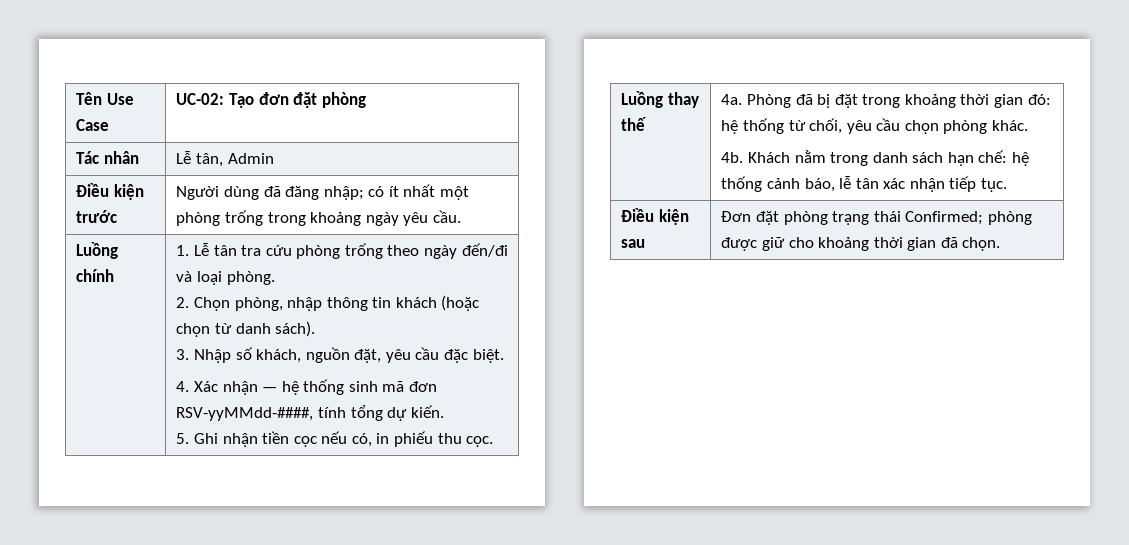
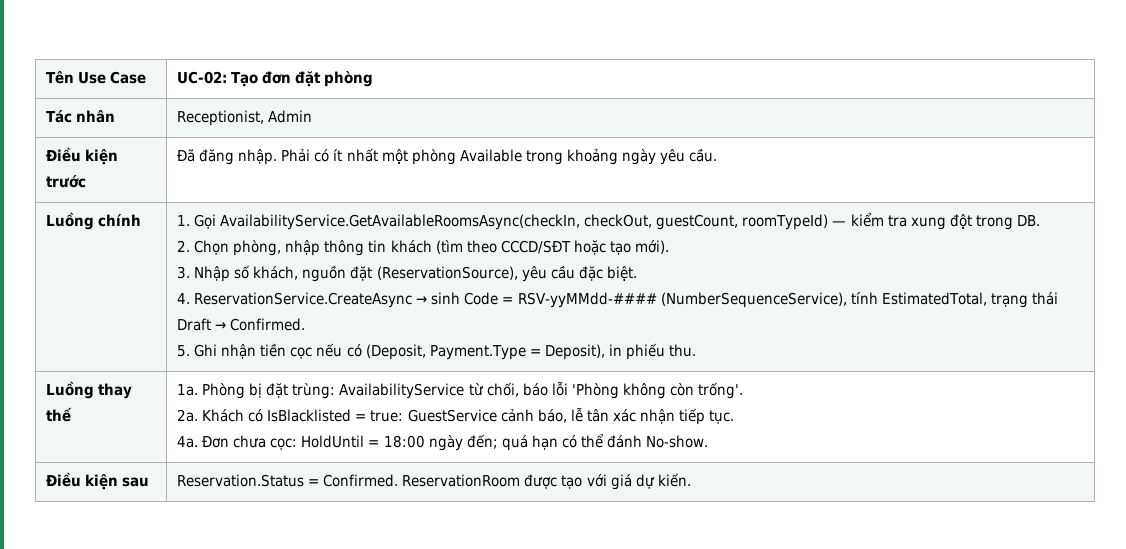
- Tác nhân | Lễ tân, Admin
+ Tác nhân | Receptionist, Admin
- Điều kiện trước | Người dùng đã đăng nhập; có ít nhất một phòng trống trong khoảng ngày yêu cầu.
+ Điều kiện trước | Đã đăng nhập. Phải có ít nhất một phòng Available trong khoảng ngày yêu cầu.
- 1. Lễ tân tra cứu phòng trống theo ngày đến/đi và loại phòng.
+ 1. Gọi AvailabilityService.GetAvailableRoomsAsync(checkIn, checkOut, guestCount, roomTypeId) — kiểm tra xung đột trong DB.
- 2. Chọn phòng, nhập thông tin khách (hoặc chọn từ danh sách).
+ 2. Chọn phòng, nhập thông tin khách (tìm theo CCCD/SĐT hoặc tạo mới).
- 3. Nhập số khách, nguồn đặt, yêu cầu đặc biệt.
+ 3. Nhập số khách, nguồn đặt (ReservationSource), yêu cầu đặc biệt.
- 4. Xác nhận — hệ thống sinh mã đơn RSV-yyMMdd-####, tính tổng dự kiến.
+ 4. ReservationService.CreateAsync → sinh Code = RSV-yyMMdd-#### (NumberSequenceService), tính EstimatedTotal, trạng thái Draft → Confirmed.
- 5. Ghi nhận tiền cọc nếu có, in phiếu thu cọc.
- Luồng thay thế | 4a. Phòng đã bị đặt trong khoảng thời gian đó: hệ thống từ chối, yêu cầu chọn phòng khác.
- 4b. Khách nằm trong danh sách hạn chế: hệ thống cảnh báo, lễ tân xác nhận tiếp tục.
+ 5. Ghi nhận tiền cọc nếu có (Deposit, Payment.Type = Deposit), in phiếu thu.
+ Luồng thay thế | 1a. Phòng bị đặt trùng: AvailabilityService từ chối, báo lỗi 'Phòng không còn trống'.
+ 2a. Khách có IsBlacklisted = true: GuestService cảnh báo, lễ tân xác nhận tiếp tục.
- Điều kiện sau | Đơn đặt phòng trạng thái Confirmed; phòng được giữ cho khoảng thời gian đã chọn.
+ 4a. Đơn chưa cọc: HoldUntil = 18:00 ngày đến; quá hạn có thể đánh No-show.
+ Điều kiện sau | Reservation.Status = Confirmed. ReservationRoom được tạo với giá dự kiến.

